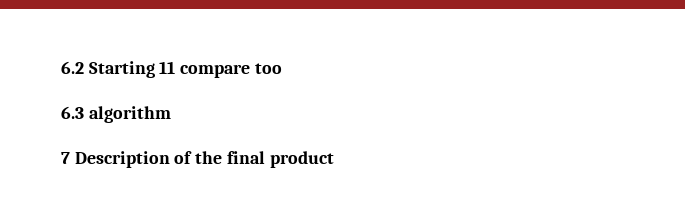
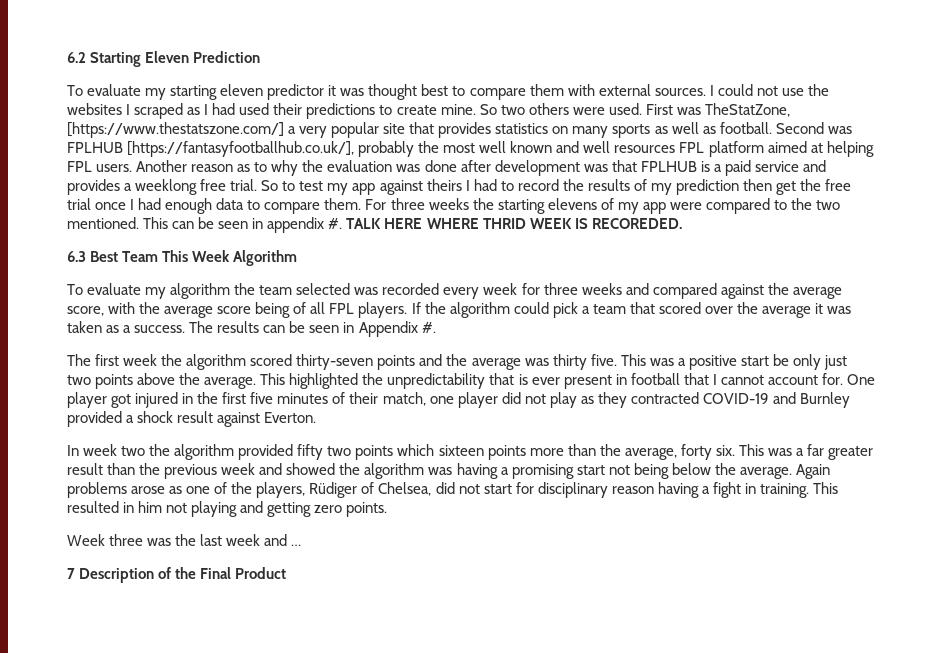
- 6.2 Starting 11 compare too
- 6.3 algorithm
+ 6.2 Starting Eleven Prediction
+ To evaluate my starting eleven predictor it was thought best to compare them with external sources. I could not use the websites I scraped as I had used their predictions to create mine. So two others were used. First was TheStatZone, [https://www.thestatszone.com/] a very popular site that provides statistics on many sports as well as football. Second was FPLHUB [https://fantasyfootballhub.co.uk/], probably the most well known and well resources FPL platform aimed at helping FPL users. Another reason as to why the evaluation was done after development was that FPLHUB is a paid service and provides a weeklong free trial. So to test my app against theirs I had to record the results of my prediction then get the free trial once I had enough data to compare them. For three weeks the starting elevens of my app were compared to the two mentioned. This can be seen in appendix #. TALK HERE WHERE THRID WEEK IS RECOREDED.
+ 6.3 Best Team This Week Algorithm
+ To evaluate my algorithm the team selected was recorded every week for three weeks and compared against the average score, with the average score being of all FPL players. If the algorithm could pick a team that scored over the average it was taken as a success. The results can be seen in Appendix #.
+ The first week the algorithm scored thirty-seven points and the average was thirty five. This was a positive start be only just two points above the average. This highlighted the unpredictability that is ever present in football that I cannot account for. One player got injured in the first five minutes of their match, one player did not play as they contracted COVID-19 and Burnley provided a shock result against Everton.
+ In week two the algorithm provided fifty two points which sixteen points more than the average, forty six. This was a far greater result than the previous week and showed the algorithm was having a promising start not being below the average. Again problems arose as one of the players, Rüdiger of Chelsea, did not start for disciplinary reason having a fight in training. This resulted in him not playing and getting zero points.
+ Week three was the last week and …
- 7 Description of the final product
+ 7 Description of the Final Product

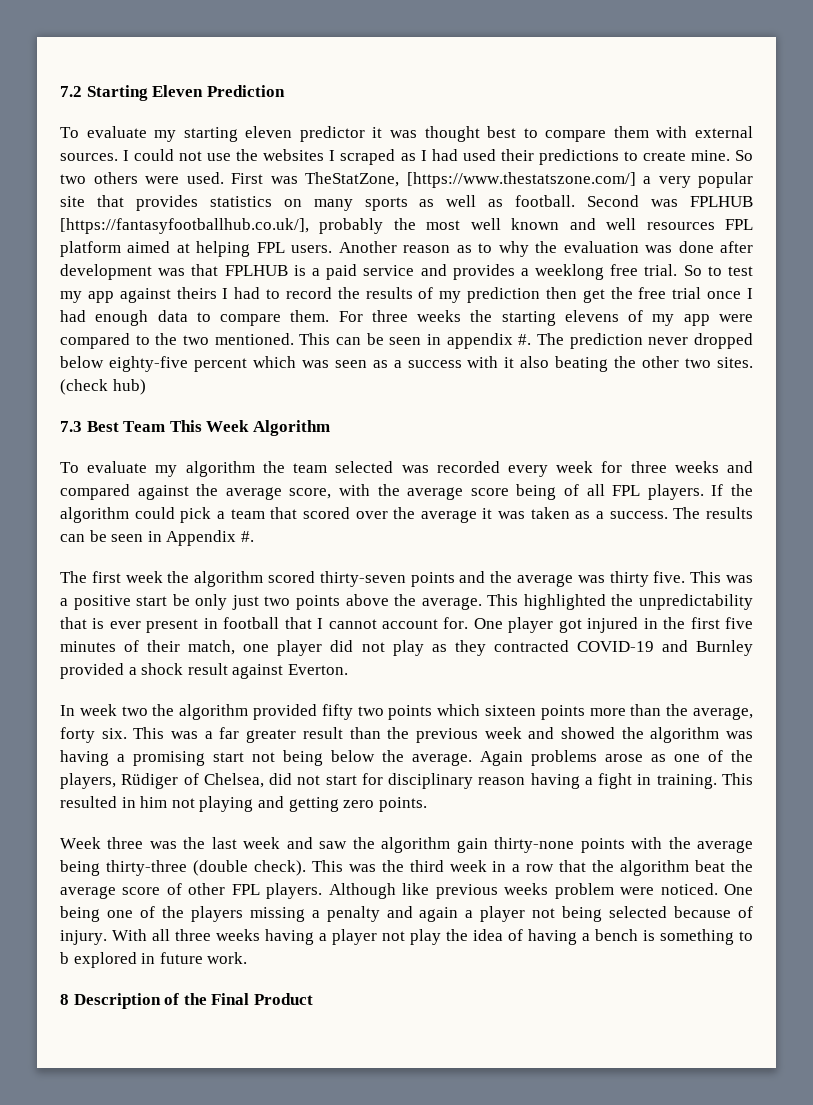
- 6.2 Starting Eleven Prediction
+ 7.2 Starting Eleven Prediction
- TALK HERE WHERE THRID WEEK IS RECOREDED.
- 6.3 Best Team This Week Algorithm
+ The prediction never dropped below eighty-five percent which was seen as a success with it also beating the other two sites. (check hub)
+ 7.3 Best Team This Week Algorithm
- Week three was the last week and …
- 7 Description of the Final Product
+ Week three was the last week and saw the algorithm gain thirty-none points with the average being thirty-three (double check). This was the third week in a row that the algorithm beat the average score of other FPL players. Although like previous weeks problem were noticed. One being one of the players missing a penalty and again a player not being selected because of injury. With all three weeks having a player not play the idea of having a bench is something to b explored in future work.
+ 8 Description of the Final Product

